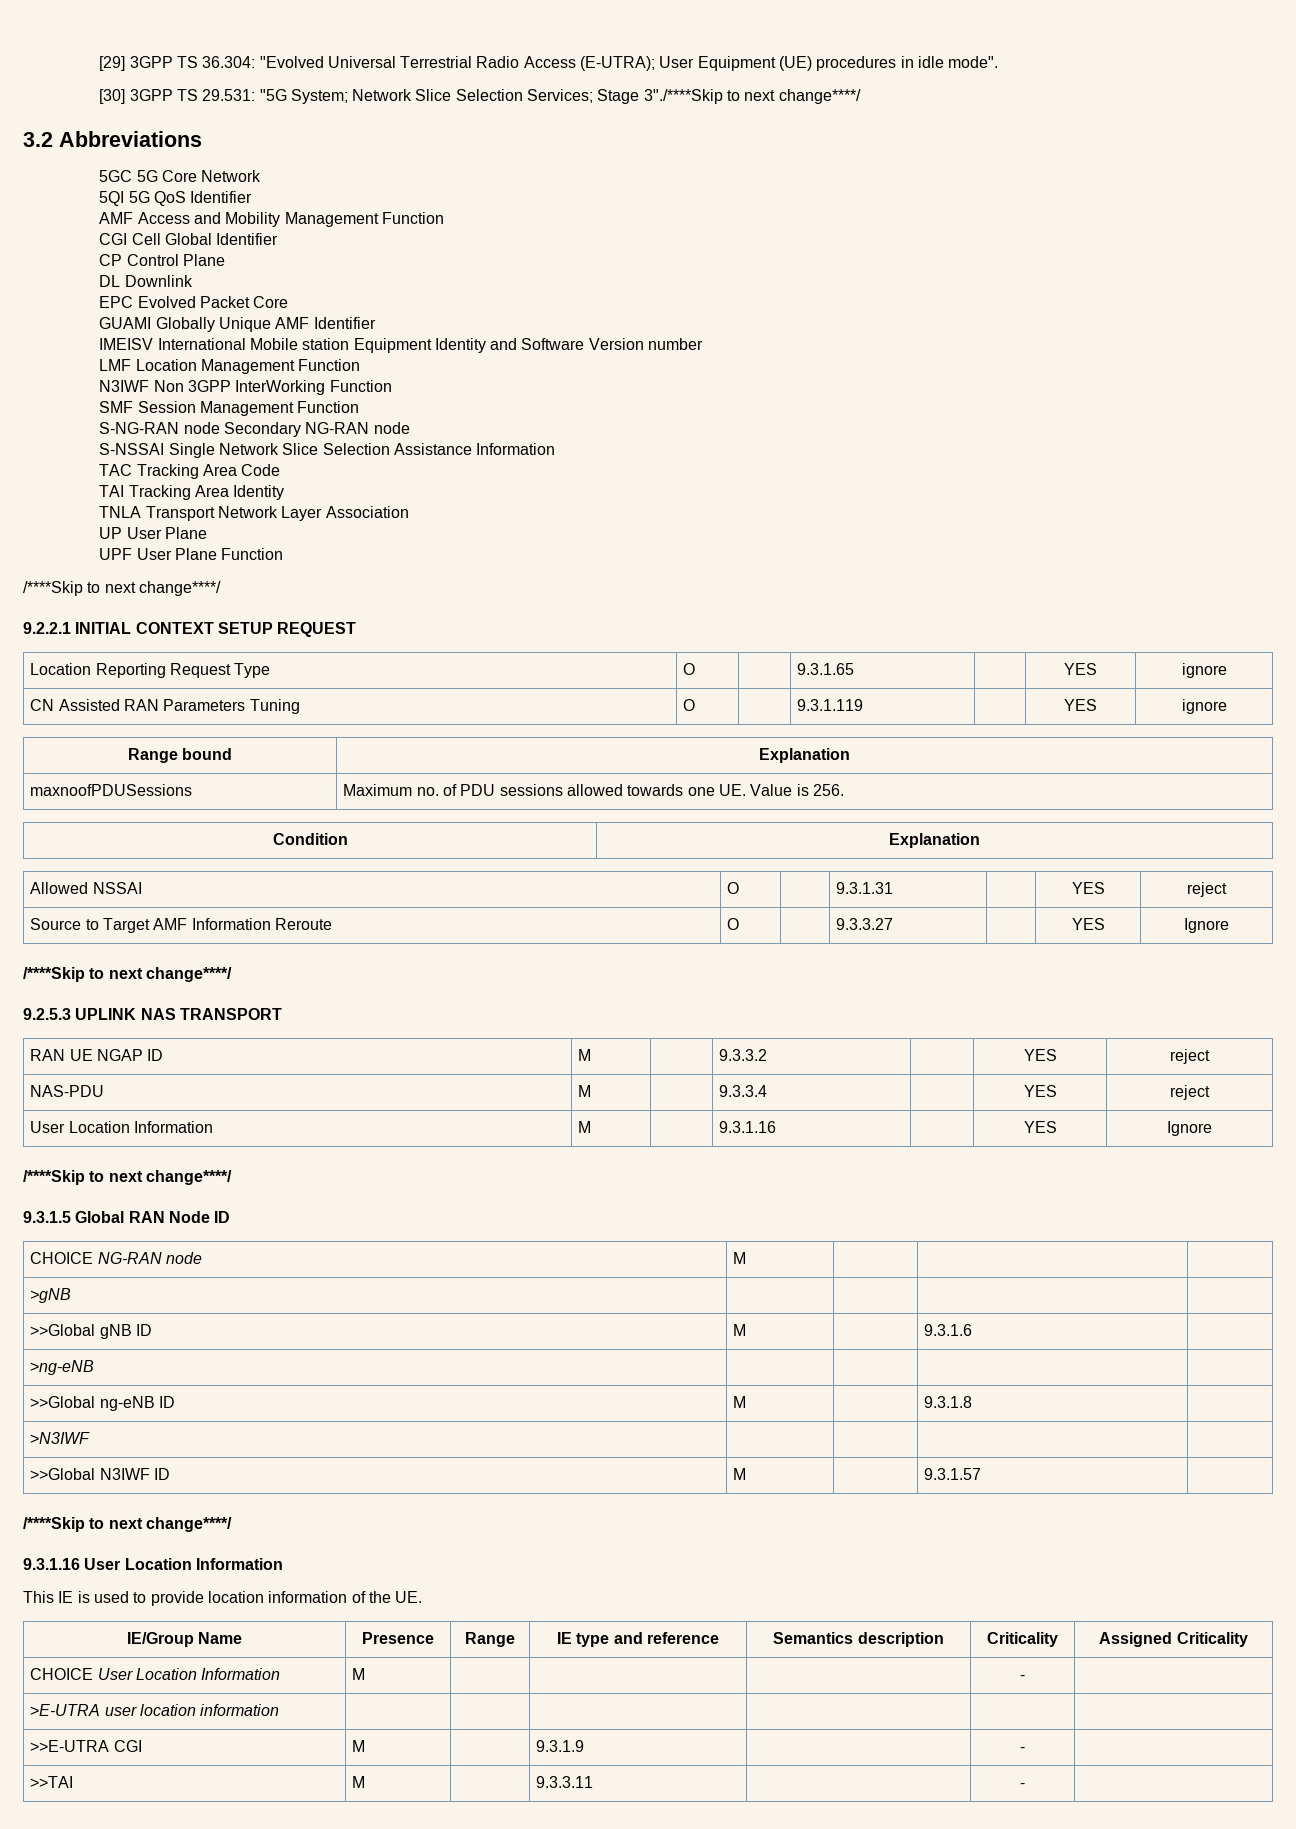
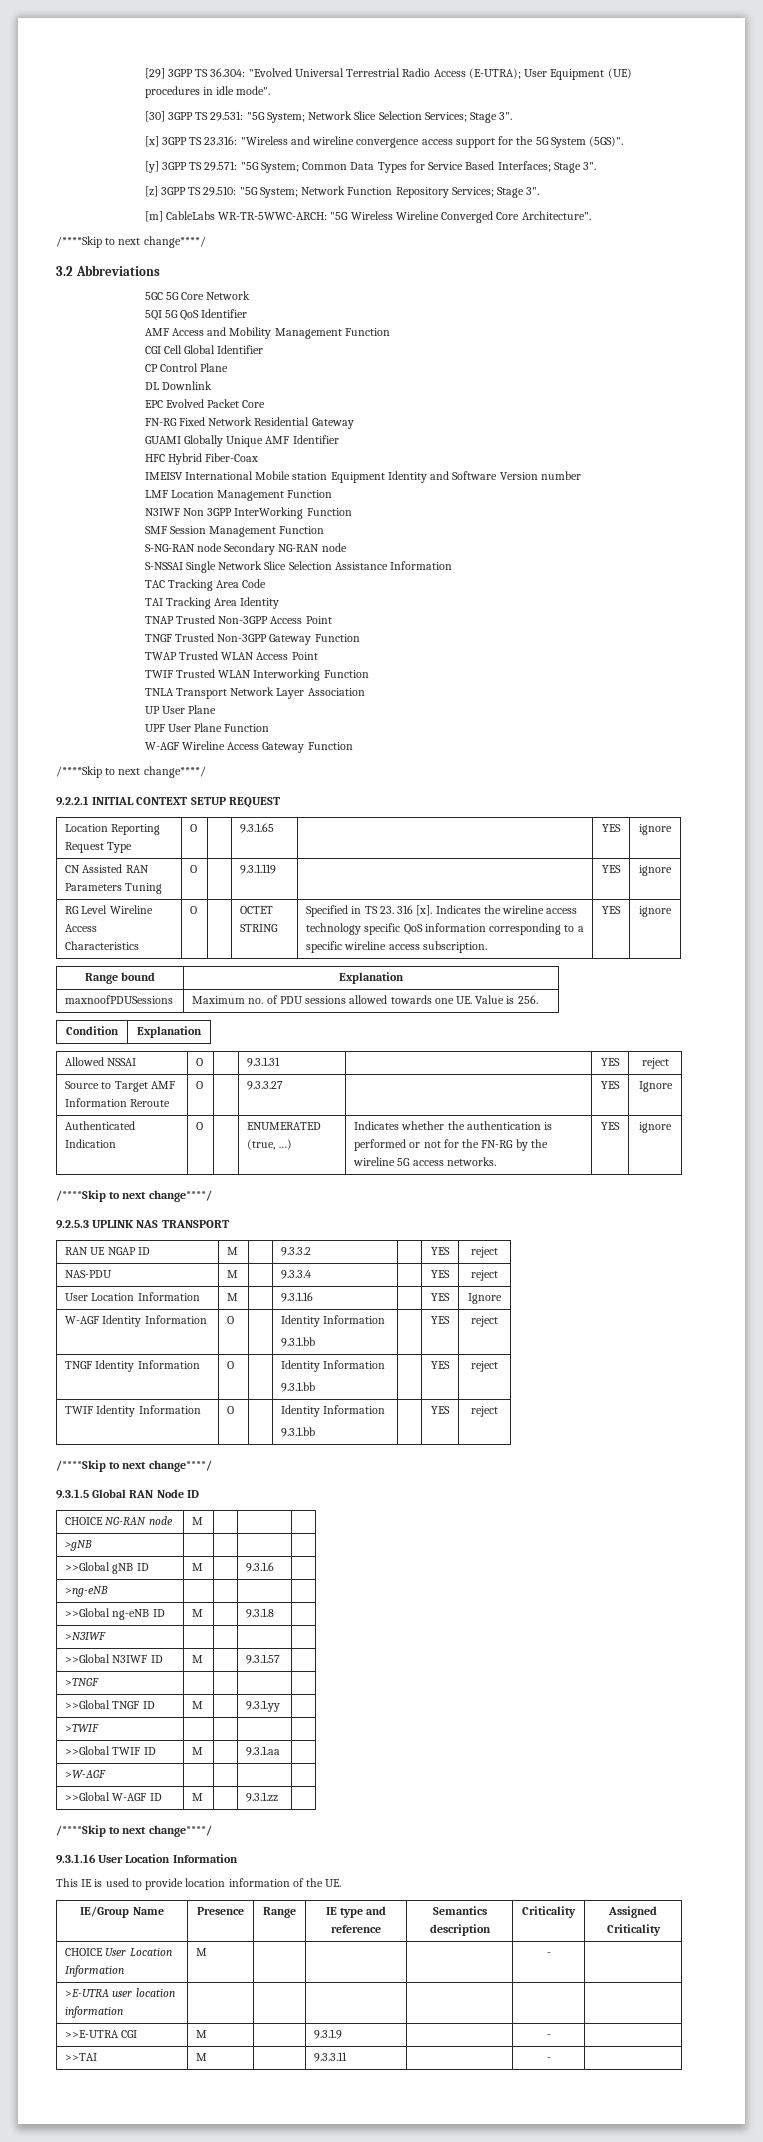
- [30] 3GPP TS 29.531: "5G System; Network Slice Selection Services; Stage 3"./****Skip to next change****/
+ [30] 3GPP TS 29.531: "5G System; Network Slice Selection Services; Stage 3".
+ [x] 3GPP TS 23.316: "Wireless and wireline convergence access support for the 5G System (5GS)".
+ [y] 3GPP TS 29.571: "5G System; Common Data Types for Service Based Interfaces; Stage 3".
+ [z] 3GPP TS 29.510: "5G System; Network Function Repository Services; Stage 3".
+ [m] CableLabs WR-TR-5WWC-ARCH: "5G Wireless Wireline Converged Core Architecture".
+ /****Skip to next change****/
+ FN-RG Fixed Network Residential Gateway
+ HFC Hybrid Fiber-Coax
+ TNAP Trusted Non-3GPP Access Point
+ TNGF Trusted Non-3GPP Gateway Function
+ TWAP Trusted WLAN Access Point
+ TWIF Trusted WLAN Interworking Function
+ W-AGF Wireline Access Gateway Function
+ RG Level Wireline Access Characteristics | O | | OCTET STRING | Specified in TS 23. 316 [x]. Indicates the wireline access technology specific QoS information corresponding to a specific wireline access subscription. | YES | ignore
+ Authenticated Indication | O | | ENUMERATED (true, …) | Indicates whether the authentication is performed or not for the FN-RG by the wireline 5G access networks. | YES | ignore
+ W-AGF Identity Information | O | | Identity Information
+ 9.3.1.bb | | YES | reject
+ TNGF Identity Information | O | | Identity Information
+ 9.3.1.bb | | YES | reject
+ TWIF Identity Information | O | | Identity Information
+ 9.3.1.bb | | YES | reject
+ >TNGF | | | |
+ >>Global TNGF ID | M | | 9.3.1.yy |
+ >TWIF | | | |
+ >>Global TWIF ID | M | | 9.3.1.aa |
+ >W-AGF | | | |
+ >>Global W-AGF ID | M | | 9.3.1.zz |

